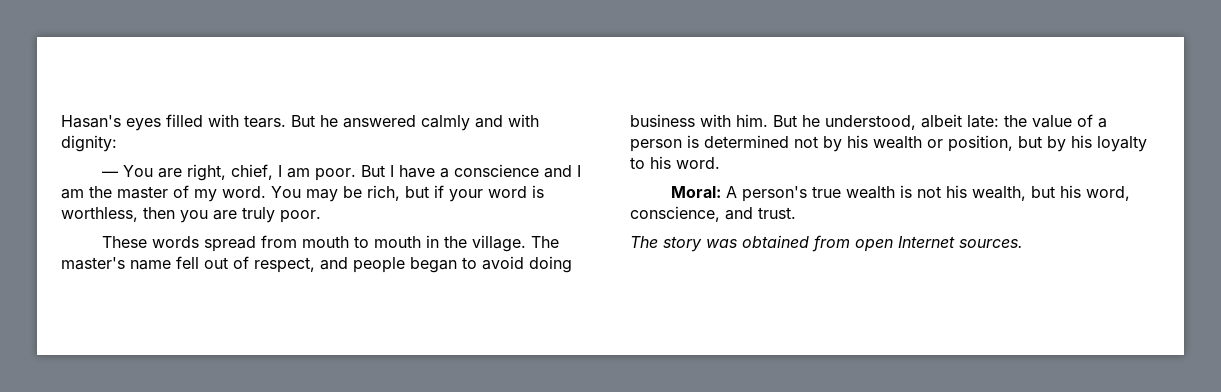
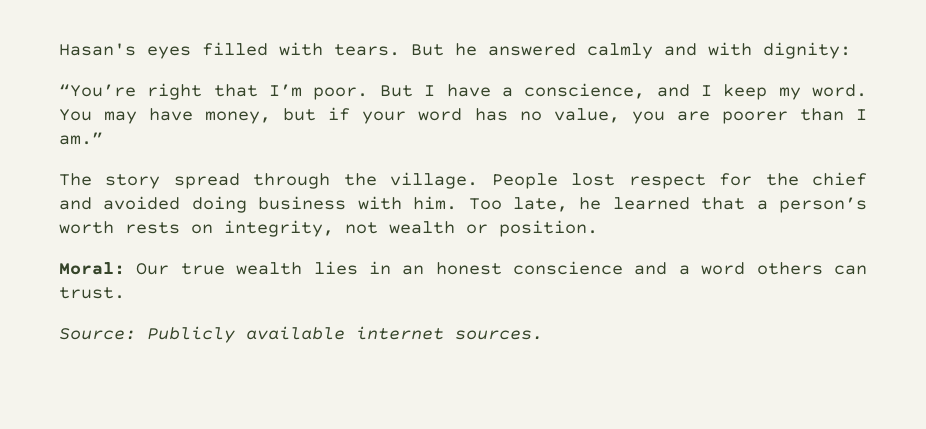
- — You are right, chief, I am poor.
+ “You’re right that I’m poor.
- But I have a conscience and I am the master of my word.
+ But I have a conscience, and I keep my word.
- You may be rich, but if your word is worthless, then you are truly poor.
- These words spread from mouth to mouth in the village. The master's name fell out of respect, and people began to avoid doing business with him. But he understood, albeit late: the value of a person is determined not by his wealth or position, but by his loyalty to his word.
- Moral: A person's true wealth is not his wealth, but his word, conscience, and trust.
- The story was obtained from open Internet sources.
+ You may have money, but if your word has no value, you are poorer than I am.”
+ The story spread through the village. People lost respect for the chief and avoided doing business with him. Too late, he learned that a person’s worth rests on integrity, not wealth or position.
+ Moral: Our true wealth lies in an honest conscience and a word others can trust.
+ Source: Publicly available internet sources.

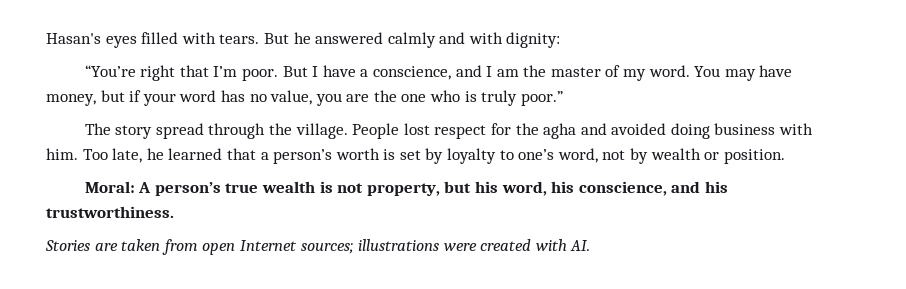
- But I have a conscience, and I keep my word.
+ But I have a conscience, and I am the master of my word.
- You may have money, but if your word has no value, you are poorer than I am.”
+ You may have money, but if your word has no value, you are the one who is truly poor.”
- People lost respect for the chief and avoided doing business with him.
+ People lost respect for the agha and avoided doing business with him.
- Too late, he learned that a person’s worth rests on integrity, not wealth or position.
- Moral: Our true wealth lies in an honest conscience and a word others can trust.
- Source: Publicly available internet sources.
+ Too late, he learned that a person’s worth is set by loyalty to one’s word, not by wealth or position.
+ Moral: A person’s true wealth is not property, but his word, his conscience, and his trustworthiness.
+ Stories are taken from open Internet sources; illustrations were created with AI.

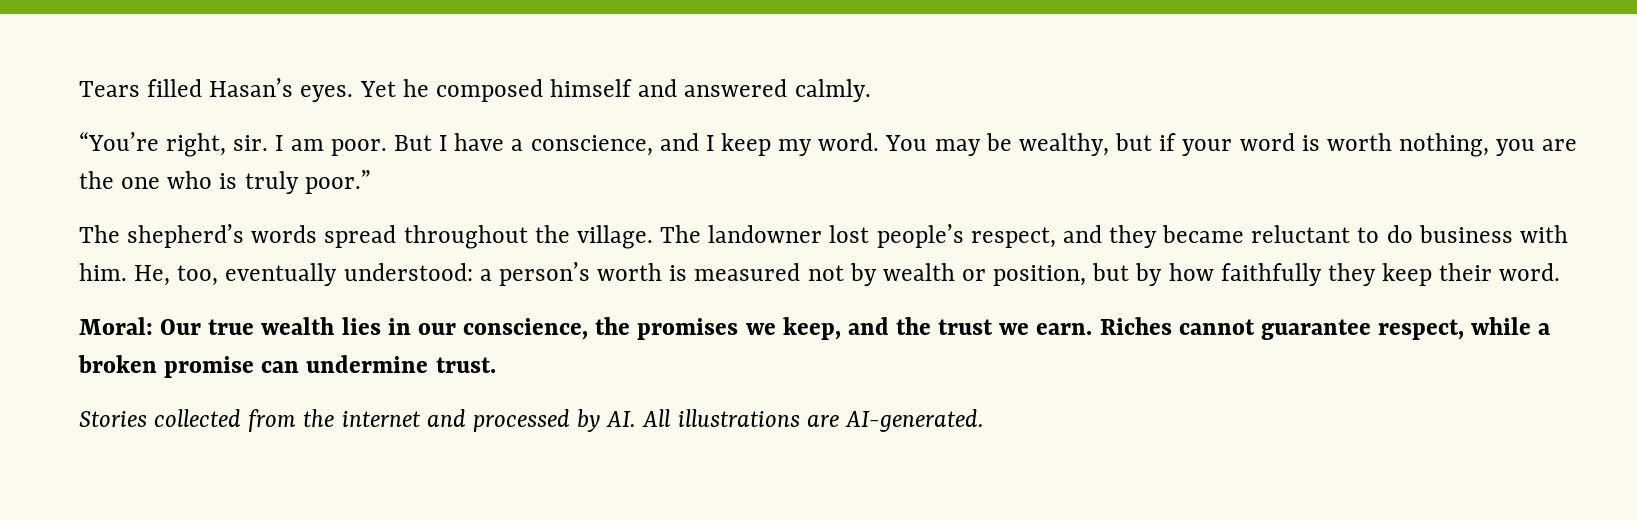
- Hasan's eyes filled with tears. But he answered calmly and with dignity:
- “You’re right that I’m poor.
+ Tears filled Hasan’s eyes. Yet he composed himself and answered calmly.
+ “You’re right, sir. I am poor.
- But I have a conscience, and I am the master of my word.
+ But I have a conscience, and I keep my word.
- You may have money, but if your word has no value, you are the one who is truly poor.”
+ You may be wealthy, but if your word is worth nothing, you are the one who is truly poor.”
- The story spread through the village. People lost respect for the agha and avoided doing business with him. Too late, he learned that a person’s worth is set by loyalty to one’s word, not by wealth or position.
- Moral: A person’s true wealth is not property, but his word, his conscience, and his trustworthiness.
- Stories are taken from open Internet sources; illustrations were created with AI.
+ The shepherd’s words spread throughout the village. The landowner lost people’s respect, and they became reluctant to do business with him. He, too, eventually understood: a person’s worth is measured not by wealth or position, but by how faithfully they keep their word.
+ Moral: Our true wealth lies in our conscience, the promises we keep, and the trust we earn. Riches cannot guarantee respect, while a broken promise can undermine trust.
+ Stories collected from the internet and processed by AI. All illustrations are AI-generated.

